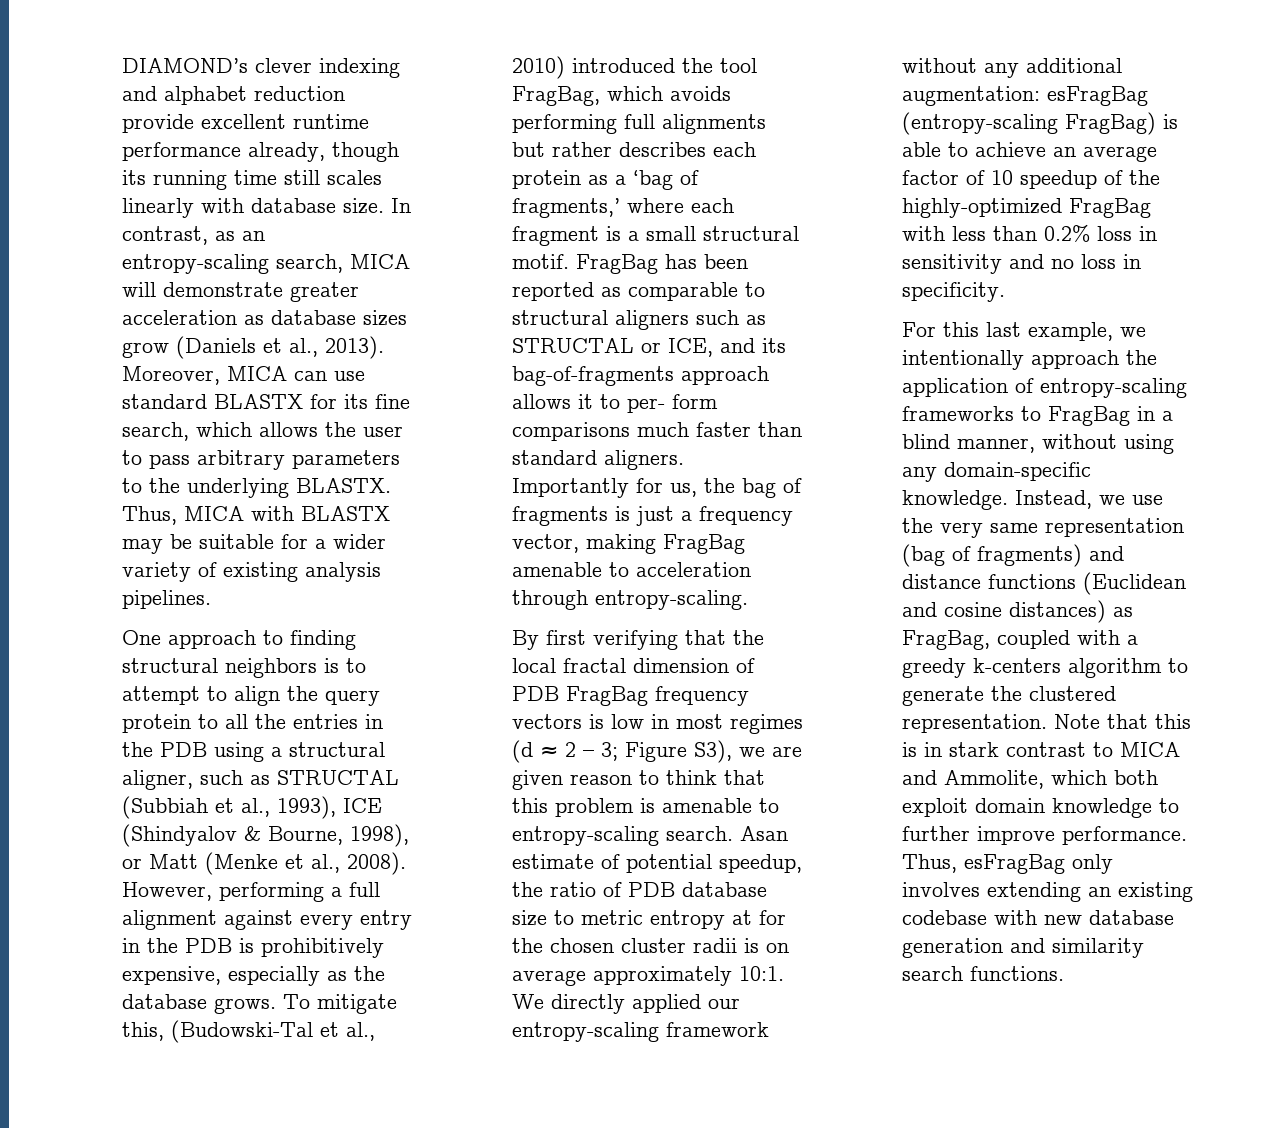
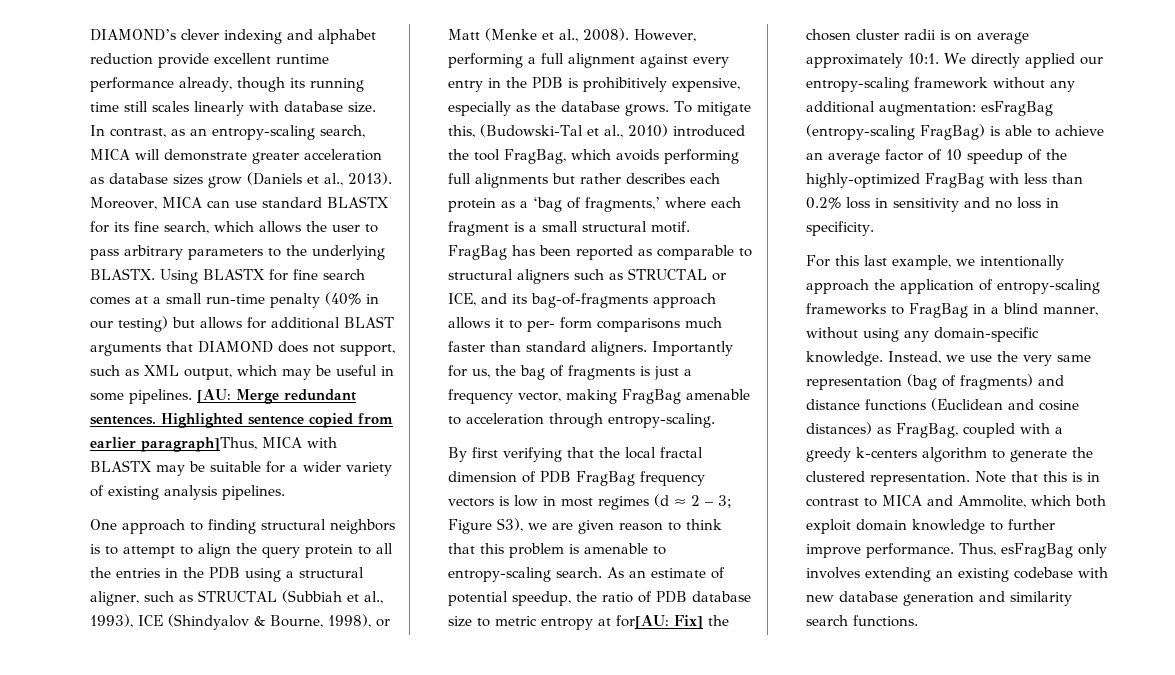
- Thus, MICA with BLASTX may be suitable for a wider variety of existing analysis pipelines.
+ Using BLASTX for fine search comes at a small run-time penalty (40% in our testing) but allows for additional BLAST arguments that DIAMOND does not support, such as XML output, which may be useful in some pipelines. [AU: Merge redundant sentences. Highlighted sentence copied from earlier paragraph]Thus, MICA with BLASTX may be suitable for a wider variety of existing analysis pipelines.
- Asan estimate of potential speedup, the ratio of PDB database size to metric entropy at for the chosen cluster radii is on average approximately 10:1.
+ As an estimate of potential speedup, the ratio of PDB database size to metric entropy at for[AU: Fix] the chosen cluster radii is on average approximately 10:1.
- Note that this is in stark contrast to MICA and Ammolite, which both exploit domain knowledge to further improve performance.
+ Note that this is in contrast to MICA and Ammolite, which both exploit domain knowledge to further improve performance.

